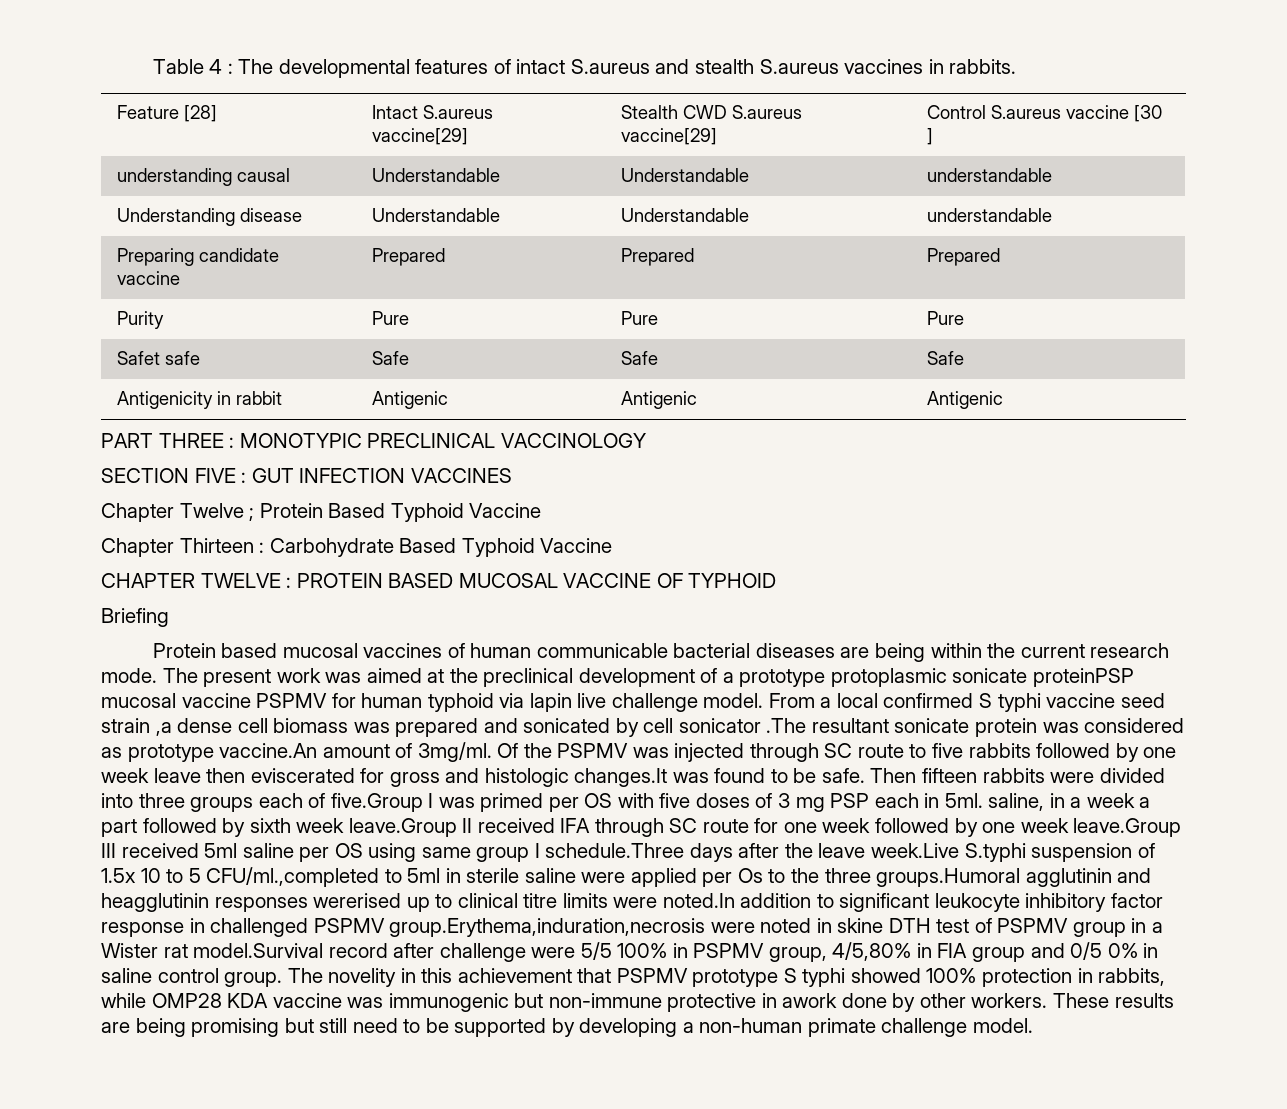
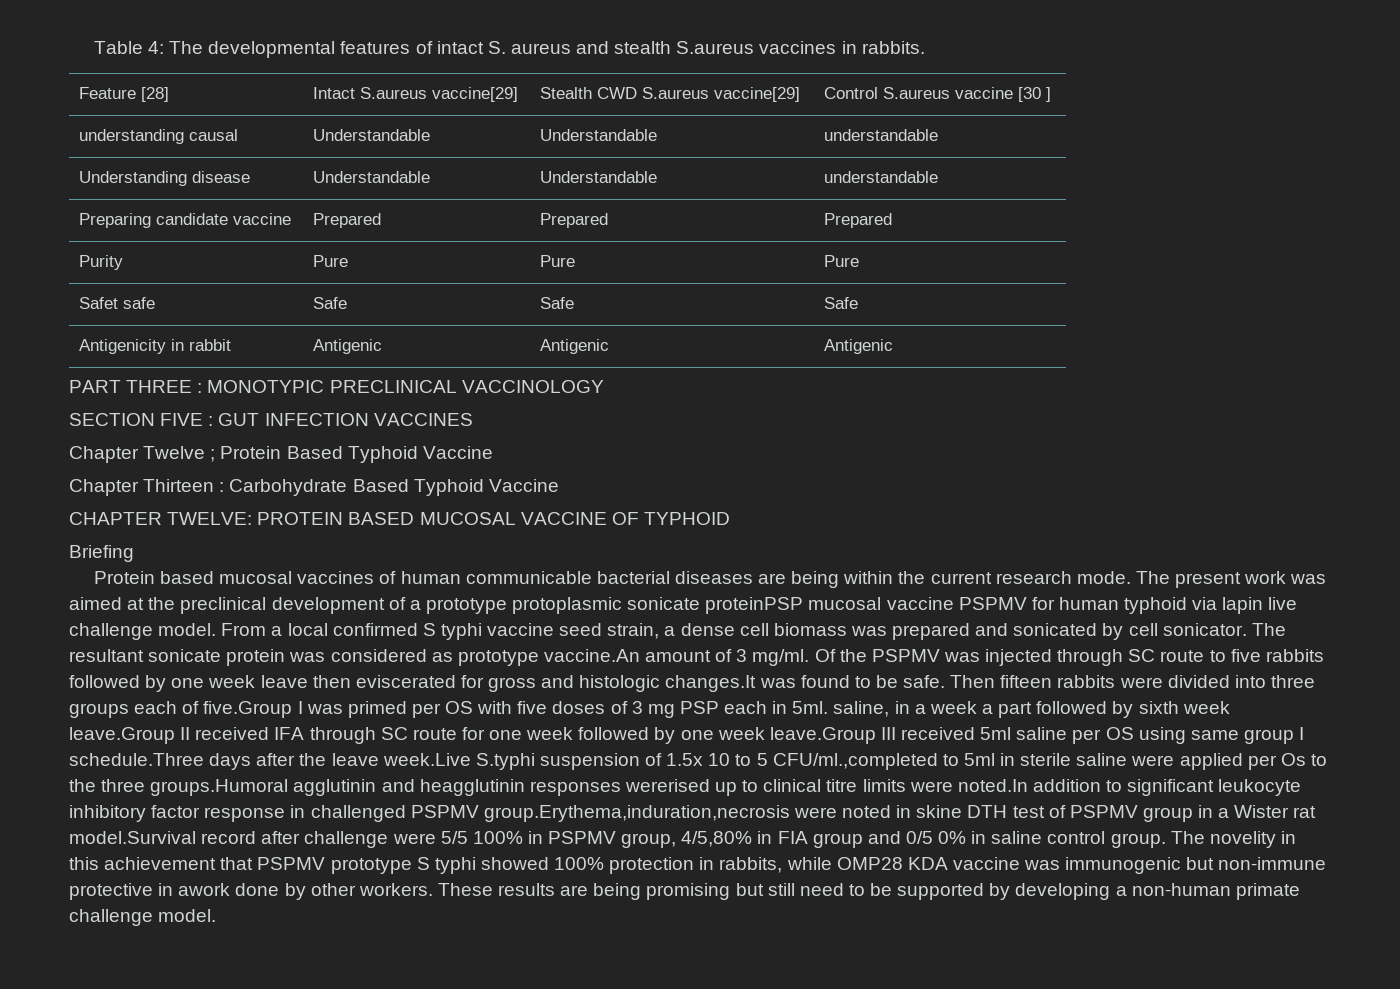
- Table 4 : The developmental features of intact S.aureus and stealth S.aureus vaccines in rabbits.
+ Table 4: The developmental features of intact S. aureus and stealth S.aureus vaccines in rabbits.
- CHAPTER TWELVE : PROTEIN BASED MUCOSAL VACCINE OF TYPHOID
+ CHAPTER TWELVE: PROTEIN BASED MUCOSAL VACCINE OF TYPHOID
- From a local confirmed S typhi vaccine seed strain ,a dense cell biomass was prepared and sonicated by cell sonicator .The resultant sonicate protein was considered as prototype vaccine.An amount of 3mg/ml.
+ From a local confirmed S typhi vaccine seed strain, a dense cell biomass was prepared and sonicated by cell sonicator. The resultant sonicate protein was considered as prototype vaccine.An amount of 3 mg/ml.

